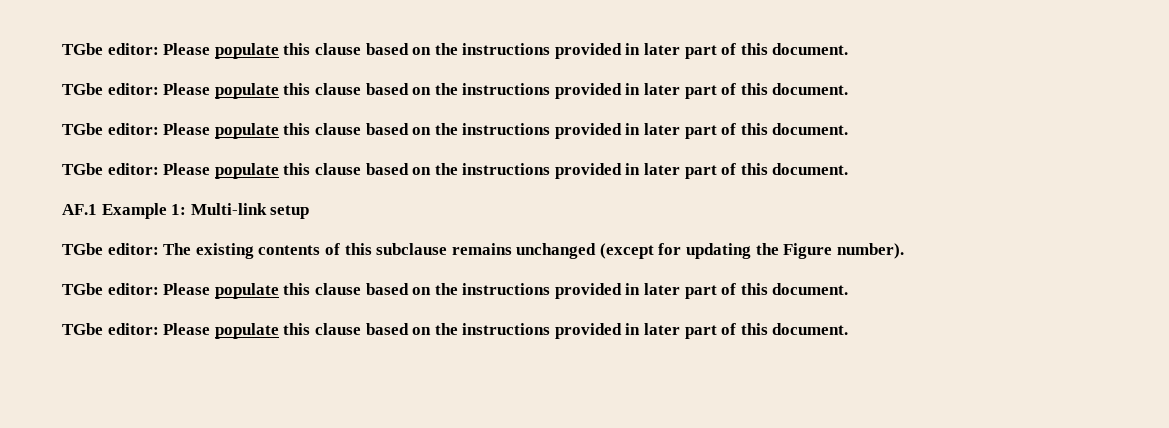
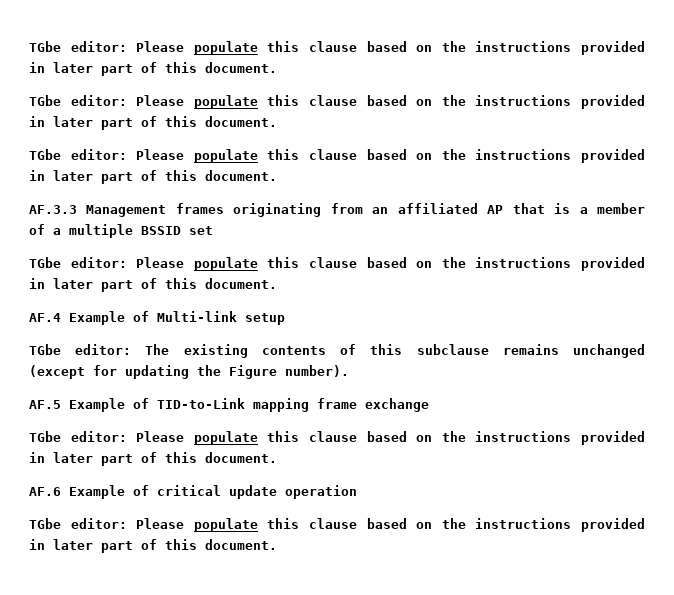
+ AF.3.3 Management frames originating from an affiliated AP that is a member of a multiple BSSID set
- AF.1 Example 1: Multi-link setup
+ AF.4 Example of Multi-link setup
+ AF.5 Example of TID-to-Link mapping frame exchange
+ AF.6 Example of critical update operation

